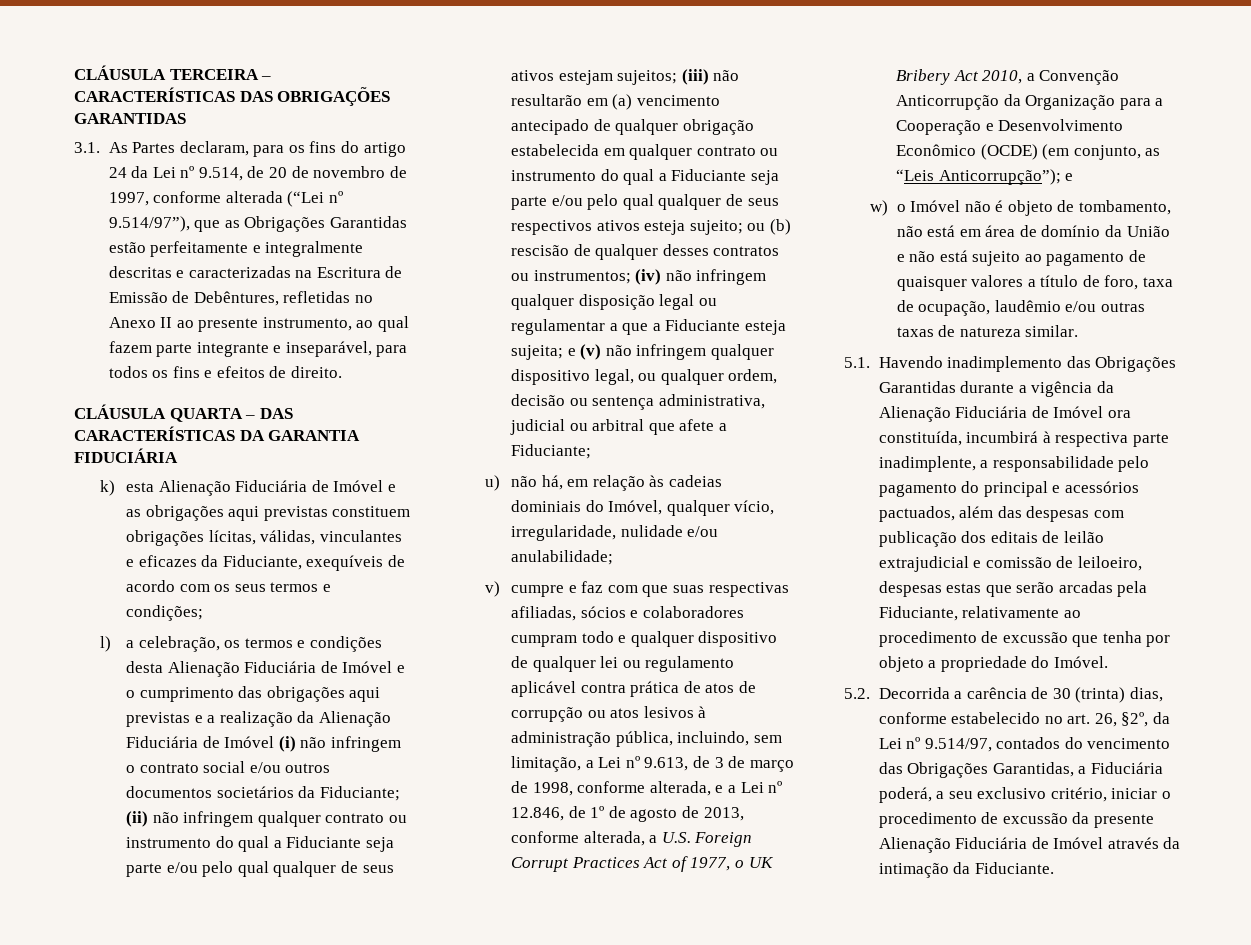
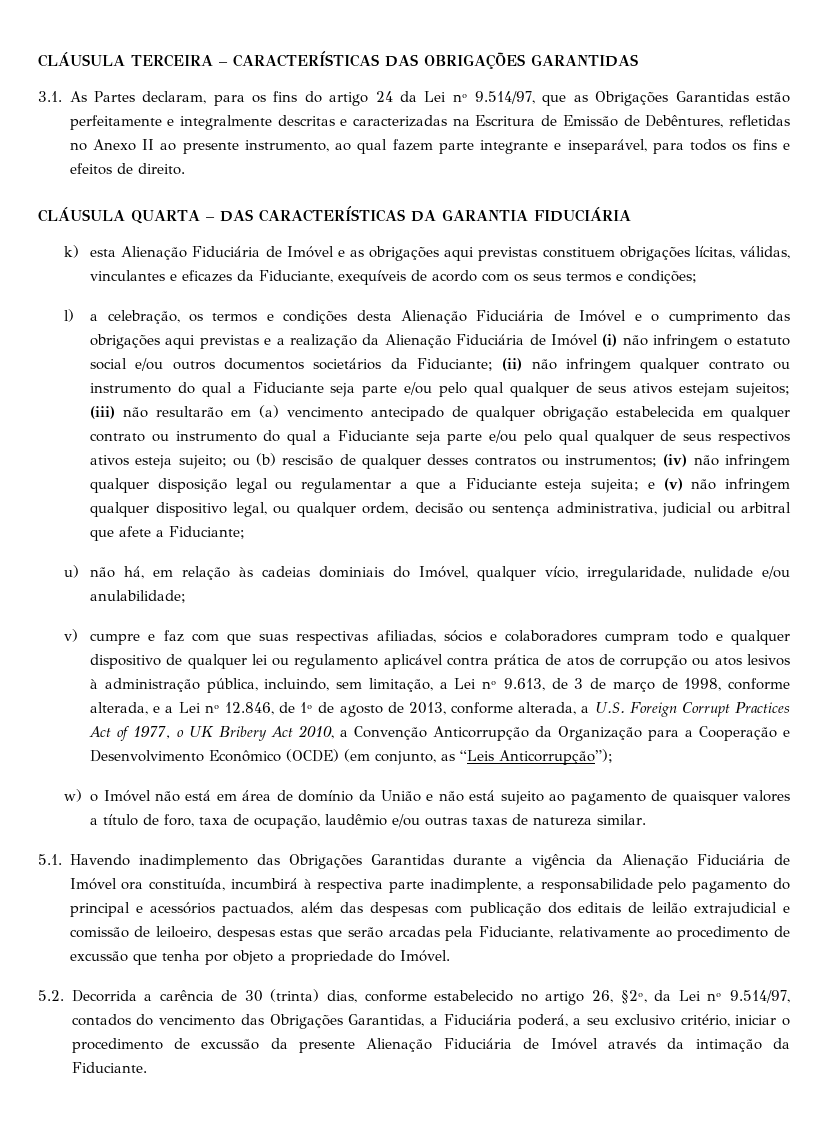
- 3.1. As Partes declaram, para os fins do artigo 24 da Lei nº 9.514, de 20 de novembro de 1997, conforme alterada (“Lei nº 9.514/97”), que as Obrigações Garantidas estão perfeitamente e integralmente descritas e caracterizadas na Escritura de Emissão de Debêntures, refletidas no Anexo II ao presente instrumento, ao qual fazem parte integrante e inseparável, para todos os fins e efeitos de direito.
+ 3.1. As Partes declaram, para os fins do artigo 24 da Lei nº 9.514/97, que as Obrigações Garantidas estão perfeitamente e integralmente descritas e caracterizadas na Escritura de Emissão de Debêntures, refletidas no Anexo II ao presente instrumento, ao qual fazem parte integrante e inseparável, para todos os fins e efeitos de direito.
- l) a celebração, os termos e condições desta Alienação Fiduciária de Imóvel e o cumprimento das obrigações aqui previstas e a realização da Alienação Fiduciária de Imóvel (i) não infringem o contrato social e/ou outros documentos societários da Fiduciante;
+ l) a celebração, os termos e condições desta Alienação Fiduciária de Imóvel e o cumprimento das obrigações aqui previstas e a realização da Alienação Fiduciária de Imóvel (i) não infringem o estatuto social e/ou outros documentos societários da Fiduciante;
- v) cumpre e faz com que suas respectivas afiliadas, sócios e colaboradores cumpram todo e qualquer dispositivo de qualquer lei ou regulamento aplicável contra prática de atos de corrupção ou atos lesivos à administração pública, incluindo, sem limitação, a Lei nº 9.613, de 3 de março de 1998, conforme alterada, e a Lei nº 12.846, de 1º de agosto de 2013, conforme alterada, a U.S. Foreign Corrupt Practices Act of 1977, o UK Bribery Act 2010, a Convenção Anticorrupção da Organização para a Cooperação e Desenvolvimento Econômico (OCDE) (em conjunto, as “Leis Anticorrupção”); e
+ v) cumpre e faz com que suas respectivas afiliadas, sócios e colaboradores cumpram todo e qualquer dispositivo de qualquer lei ou regulamento aplicável contra prática de atos de corrupção ou atos lesivos à administração pública, incluindo, sem limitação, a Lei nº 9.613, de 3 de março de 1998, conforme alterada, e a Lei nº 12.846, de 1º de agosto de 2013, conforme alterada, a U.S. Foreign Corrupt Practices Act of 1977, o UK Bribery Act 2010, a Convenção Anticorrupção da Organização para a Cooperação e Desenvolvimento Econômico (OCDE) (em conjunto, as “Leis Anticorrupção”);
- w) o Imóvel não é objeto de tombamento, não está em área de domínio da União e não está sujeito ao pagamento de quaisquer valores a título de foro, taxa de ocupação, laudêmio e/ou outras taxas de natureza similar.
+ w) o Imóvel não está em área de domínio da União e não está sujeito ao pagamento de quaisquer valores a título de foro, taxa de ocupação, laudêmio e/ou outras taxas de natureza similar.
- 5.2. Decorrida a carência de 30 (trinta) dias, conforme estabelecido no art. 26, §2º, da Lei nº 9.514/97, contados do vencimento das Obrigações Garantidas, a Fiduciária poderá, a seu exclusivo critério, iniciar o procedimento de excussão da presente Alienação Fiduciária de Imóvel através da intimação da Fiduciante.
+ 5.2. Decorrida a carência de 30 (trinta) dias, conforme estabelecido no artigo 26, §2º, da Lei nº 9.514/97, contados do vencimento das Obrigações Garantidas, a Fiduciária poderá, a seu exclusivo critério, iniciar o procedimento de excussão da presente Alienação Fiduciária de Imóvel através da intimação da Fiduciante.

